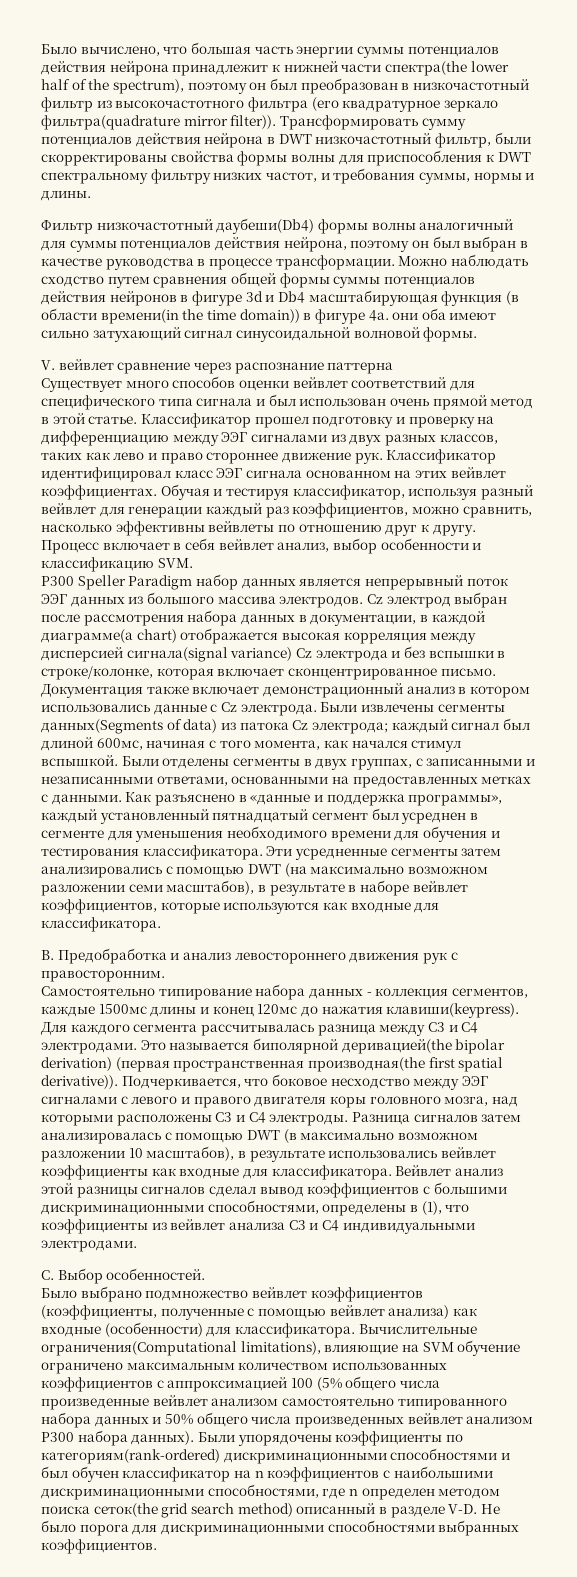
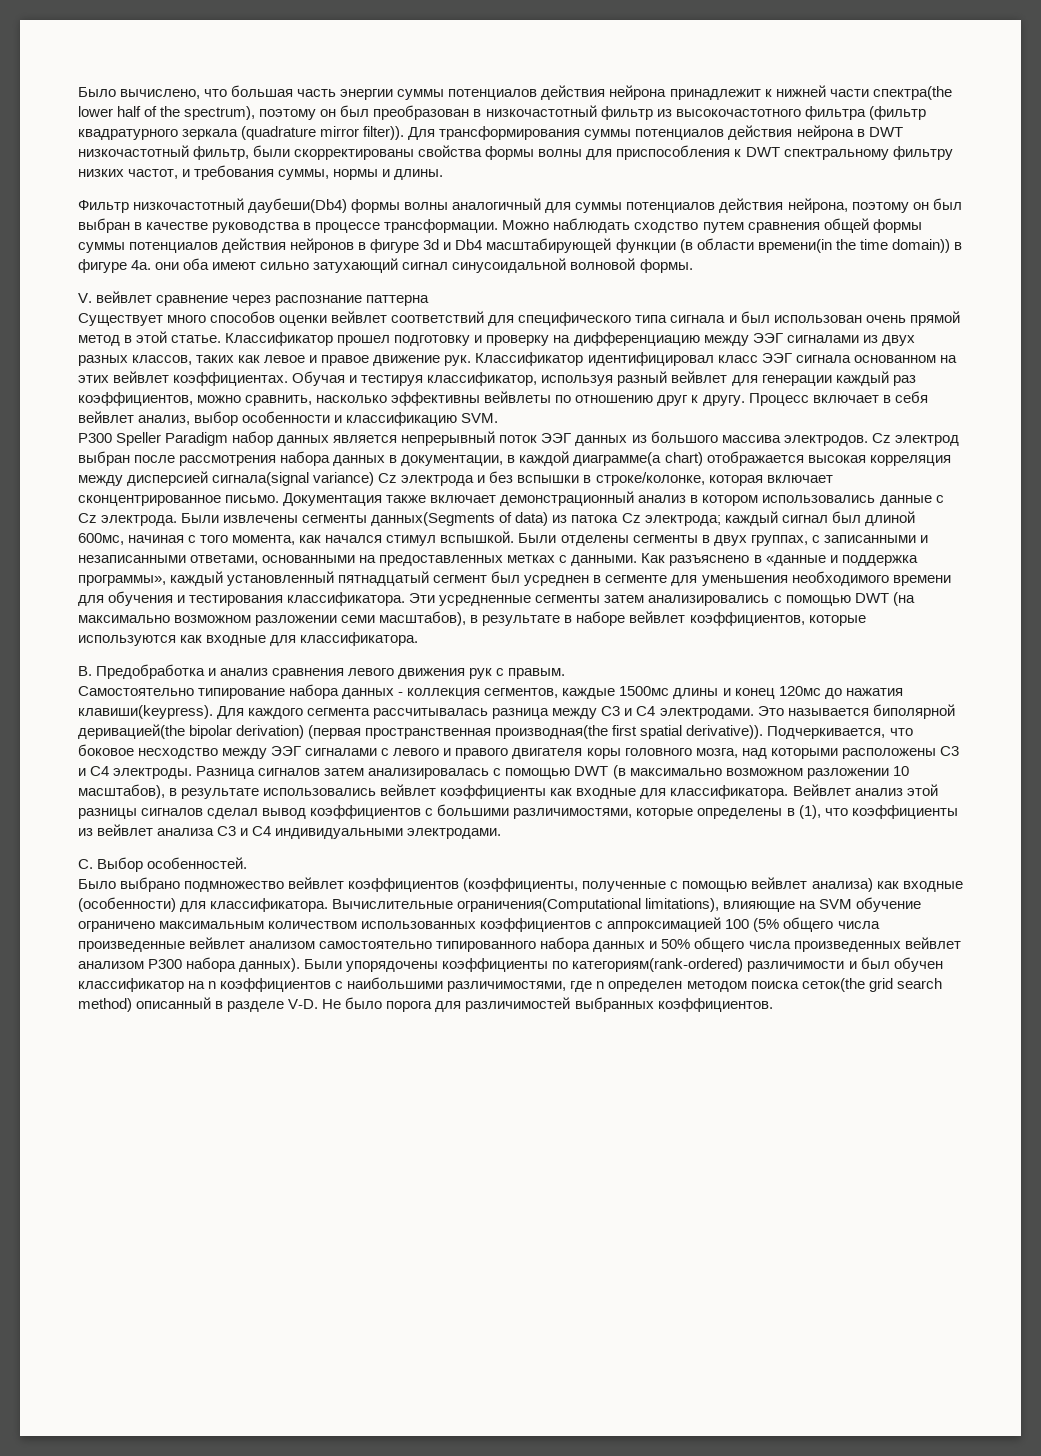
- Было вычислено, что большая часть энергии суммы потенциалов действия нейрона принадлежит к нижней части спектра(the lower half of the spectrum), поэтому он был преобразован в низкочастотный фильтр из высокочастотного фильтра (его квадратурное зеркало фильтра(quadrature mirror filter)). Трансформировать сумму потенциалов действия нейрона в DWT низкочастотный фильтр, были скорректированы свойства формы волны для приспособления к DWT спектральному фильтру низких частот, и требования суммы, нормы и длины.
+ Было вычислено, что большая часть энергии суммы потенциалов действия нейрона принадлежит к нижней части спектра(the lower half of the spectrum), поэтому он был преобразован в низкочастотный фильтр из высокочастотного фильтра (фильтр квадратурного зеркала (quadrature mirror filter)). Для трансформирования суммы потенциалов действия нейрона в DWT низкочастотный фильтр, были скорректированы свойства формы волны для приспособления к DWT спектральному фильтру низких частот, и требования суммы, нормы и длины.
- Можно наблюдать сходство путем сравнения общей формы суммы потенциалов действия нейронов в фигуре 3d и Db4 масштабирующая функция (в области времени(in the time domain)) в фигуре 4а. они оба имеют сильно затухающий сигнал синусоидальной волновой формы.
+ Можно наблюдать сходство путем сравнения общей формы суммы потенциалов действия нейронов в фигуре 3d и Db4 масштабирующей функции (в области времени(in the time domain)) в фигуре 4а. они оба имеют сильно затухающий сигнал синусоидальной волновой формы.
- Классификатор прошел подготовку и проверку на дифференциацию между ЭЭГ сигналами из двух разных классов, таких как лево и право стороннее движение рук.
+ Классификатор прошел подготовку и проверку на дифференциацию между ЭЭГ сигналами из двух разных классов, таких как левое и правое движение рук.
- В. Предобработка и анализ левостороннего движения рук с правосторонним.
+ В. Предобработка и анализ сравнения левого движения рук с правым.
- Вейвлет анализ этой разницы сигналов сделал вывод коэффициентов с большими дискриминационными способностями, определены в (1), что коэффициенты из вейвлет анализа С3 и С4 индивидуальными электродами.
+ Вейвлет анализ этой разницы сигналов сделал вывод коэффициентов с большими различимостями, которые определены в (1), что коэффициенты из вейвлет анализа С3 и С4 индивидуальными электродами.
- Были упорядочены коэффициенты по категориям(rank-ordered) дискриминационными способностями и был обучен классификатор на n коэффициентов с наибольшими дискриминационными способностями, где n определен методом поиска сеток(the grid search method) описанный в разделе V-D. Не было порога для дискриминационными способностями выбранных коэффициентов.
+ Были упорядочены коэффициенты по категориям(rank-ordered) различимости и был обучен классификатор на n коэффициентов с наибольшими различимостями, где n определен методом поиска сеток(the grid search method) описанный в разделе V-D. Не было порога для различимостей выбранных коэффициентов.

